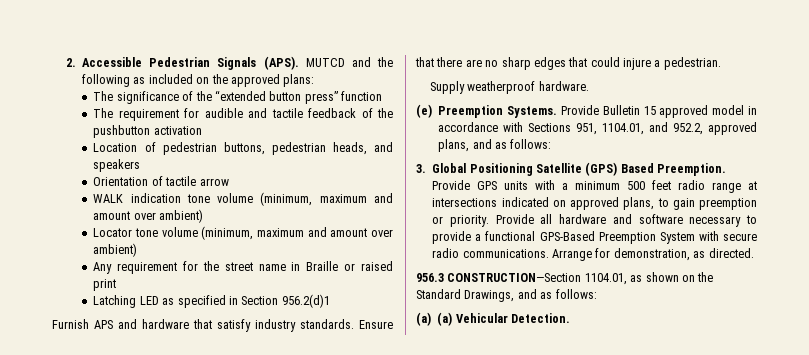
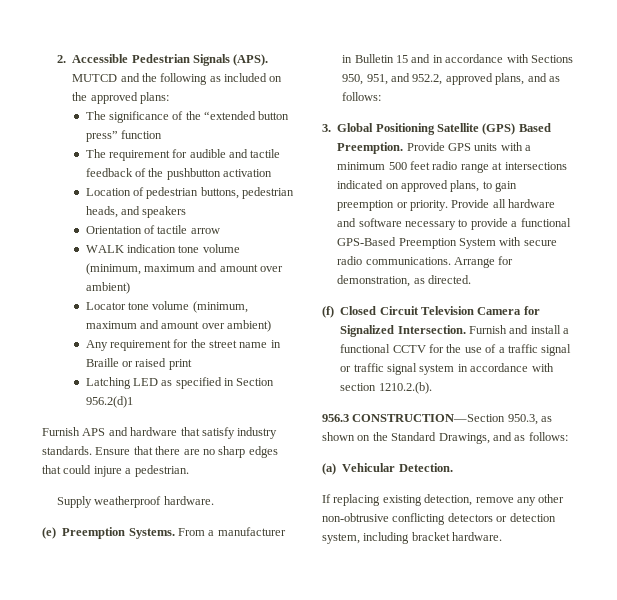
- Provide Bulletin 15 approved model in accordance with Sections 951, 1104.01, and 952.2, approved plans, and as follows:
+ From a manufacturer in Bulletin 15 and in accordance with Sections 950, 951, and 952.2, approved plans, and as follows:
+ (f) Closed Circuit Television Camera for Signalized Intersection. Furnish and install a functional CCTV for the use of a traffic signal or traffic signal system in accordance with section 1210.2.(b).
- 956.3 CONSTRUCTION—Section 1104.01, as shown on the Standard Drawings, and as follows:
+ 956.3 CONSTRUCTION—Section 950.3, as shown on the Standard Drawings, and as follows:
- (a) (a) Vehicular Detection.
+ (a) Vehicular Detection.
+ If replacing existing detection, remove any other non-obtrusive conflicting detectors or detection system, including bracket hardware.

